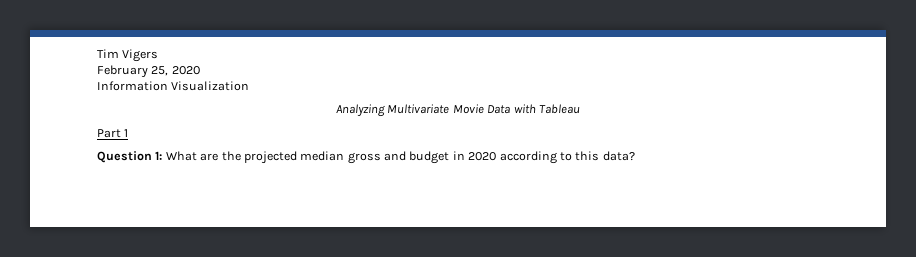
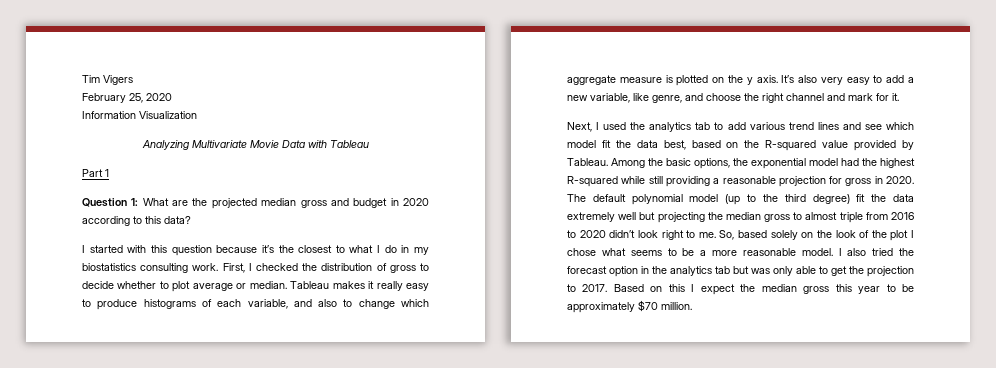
+ I started with this question because it’s the closest to what I do in my biostatistics consulting work. First, I checked the distribution of gross to decide whether to plot average or median. Tableau makes it really easy to produce histograms of each variable, and also to change which aggregate measure is plotted on the y axis. It’s also very easy to add a new variable, like genre, and choose the right channel and mark for it.
+ Next, I used the analytics tab to add various trend lines and see which model fit the data best, based on the R-squared value provided by Tableau. Among the basic options, the exponential model had the highest R-squared while still providing a reasonable projection for gross in 2020. The default polynomial model (up to the third degree) fit the data extremely well but projecting the median gross to almost triple from 2016 to 2020 didn’t look right to me. So, based solely on the look of the plot I chose what seems to be a more reasonable model. I also tried the forecast option in the analytics tab but was only able to get the projection to 2017. Based on this I expect the median gross this year to be approximately $70 million.

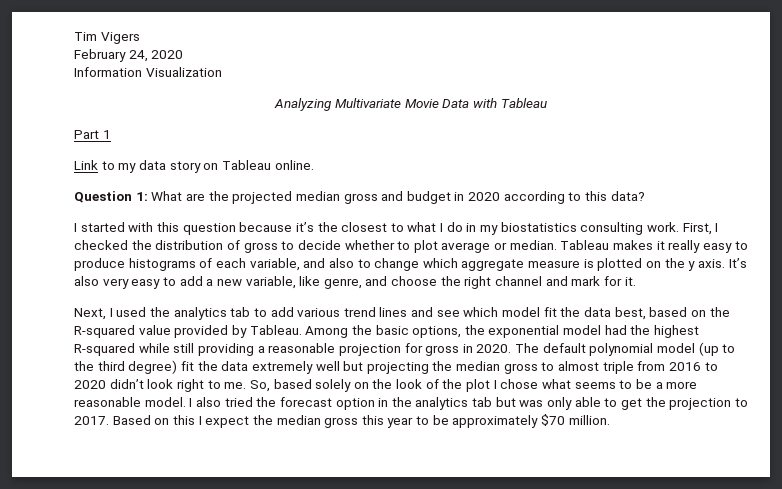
- February 25, 2020
+ February 24, 2020
+ Link to my data story on Tableau online.

